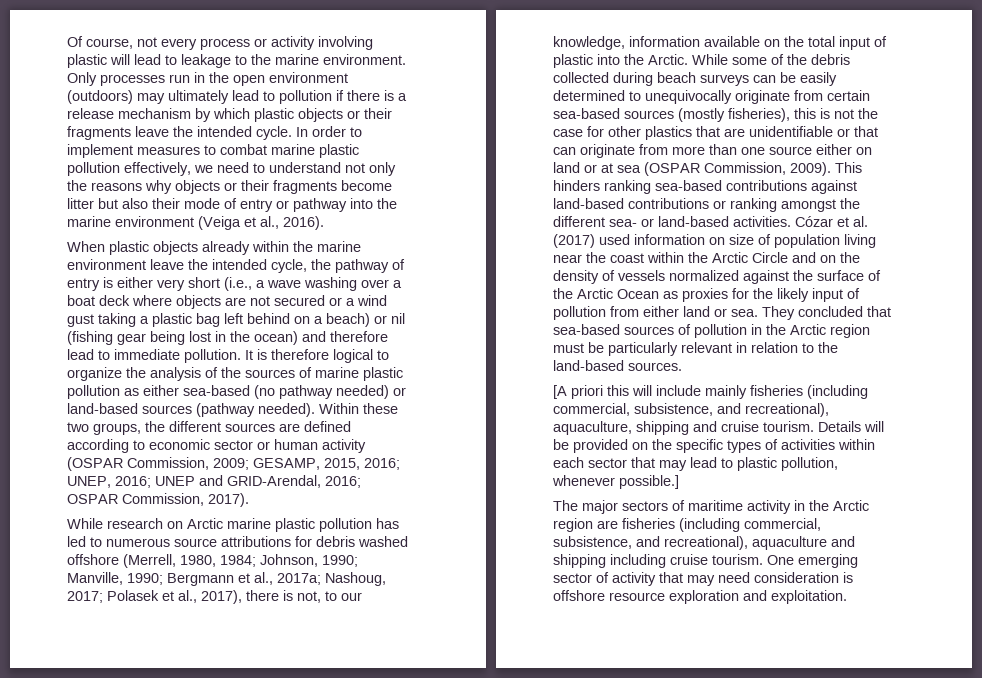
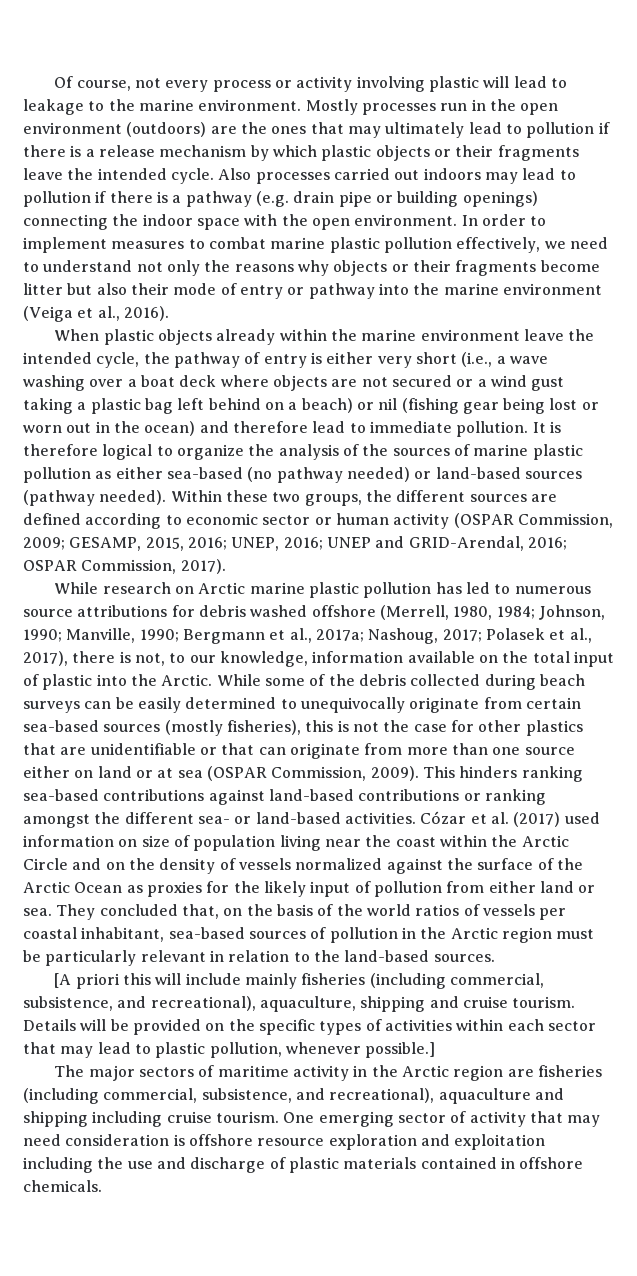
- Only processes run in the open environment (outdoors) may ultimately lead to pollution if there is a release mechanism by which plastic objects or their fragments leave the intended cycle.
+ Mostly processes run in the open environment (outdoors) are the ones that may ultimately lead to pollution if there is a release mechanism by which plastic objects or their fragments leave the intended cycle.
+ Also processes carried out indoors may lead to pollution if there is a pathway (e.g. drain pipe or building openings) connecting the indoor space with the open environment.
- When plastic objects already within the marine environment leave the intended cycle, the pathway of entry is either very short (i.e., a wave washing over a boat deck where objects are not secured or a wind gust taking a plastic bag left behind on a beach) or nil (fishing gear being lost in the ocean) and therefore lead to immediate pollution.
+ When plastic objects already within the marine environment leave the intended cycle, the pathway of entry is either very short (i.e., a wave washing over a boat deck where objects are not secured or a wind gust taking a plastic bag left behind on a beach) or nil (fishing gear being lost or worn out in the ocean) and therefore lead to immediate pollution.
- They concluded that sea-based sources of pollution in the Arctic region must be particularly relevant in relation to the land-based sources.
+ They concluded that, on the basis of the world ratios of vessels per coastal inhabitant, sea-based sources of pollution in the Arctic region must be particularly relevant in relation to the land-based sources.
- One emerging sector of activity that may need consideration is offshore resource exploration and exploitation.
+ One emerging sector of activity that may need consideration is offshore resource exploration and exploitation including the use and discharge of plastic materials contained in offshore chemicals.

